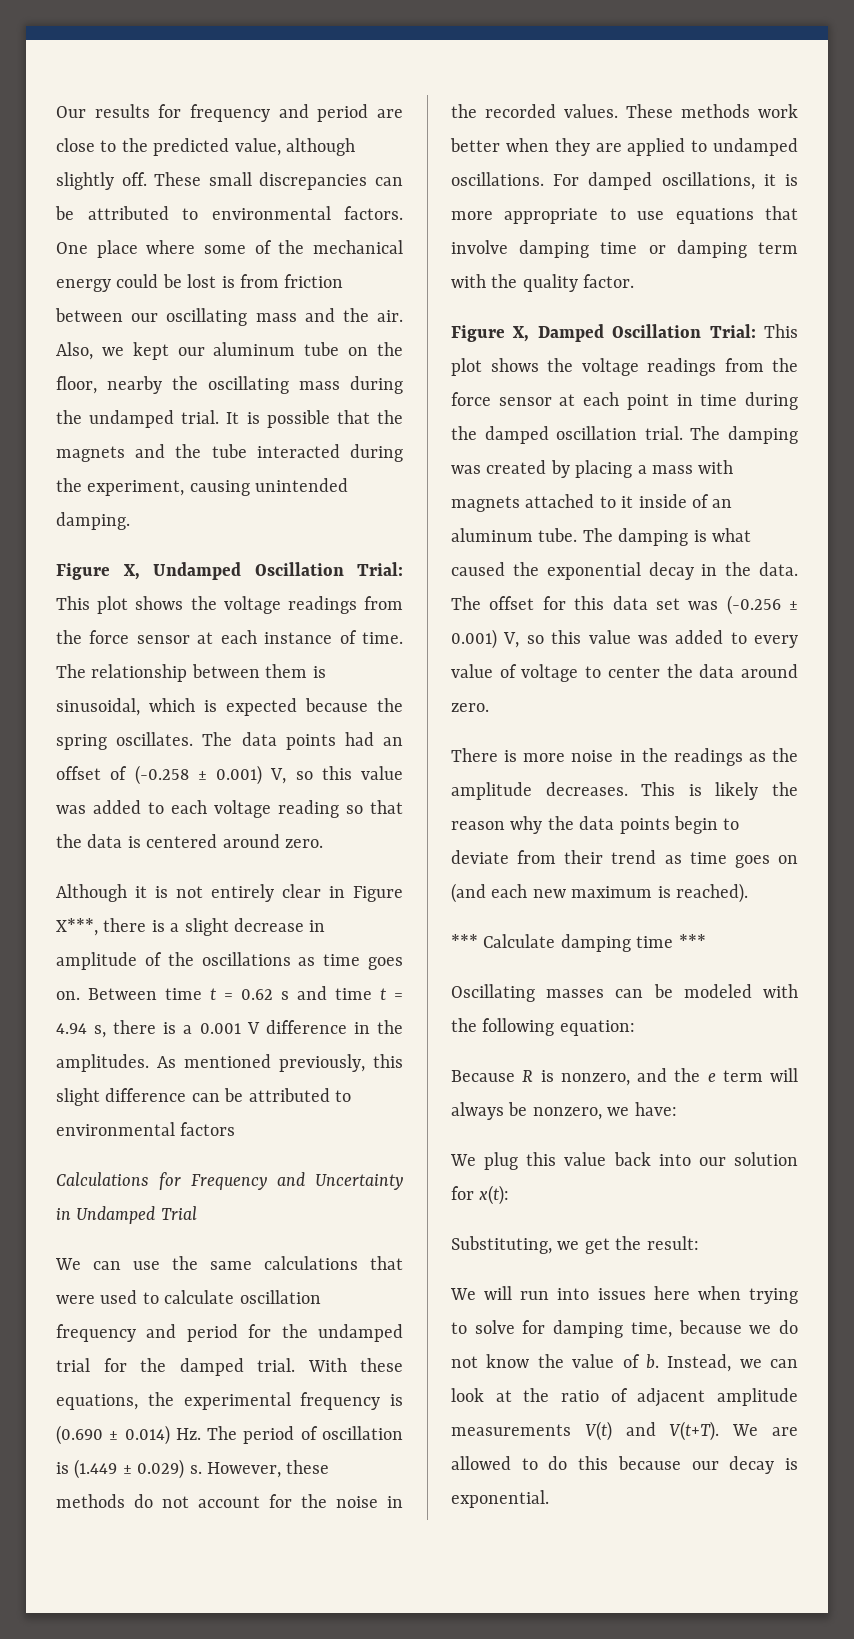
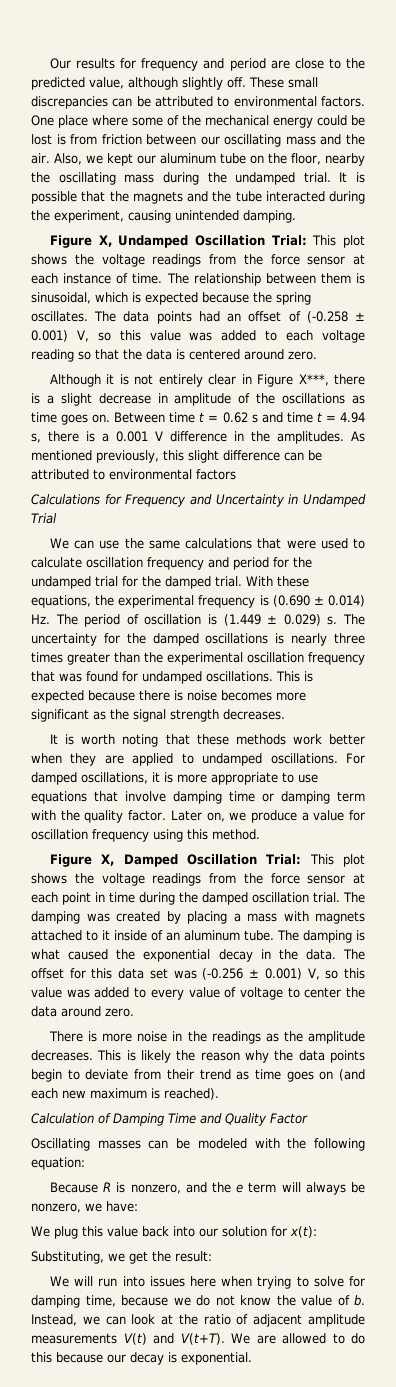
- However, these methods do not account for the noise in the recorded values. These methods work better when they are applied to undamped oscillations.
+ The uncertainty for the damped oscillations is nearly three times greater than the experimental oscillation frequency that was found for undamped oscillations. This is expected because there is noise becomes more significant as the signal strength decreases.
+ It is worth noting that these methods work better when they are applied to undamped oscillations.
+ Later on, we produce a value for oscillation frequency using this method.
- *** Calculate damping time ***
+ Calculation of Damping Time and Quality Factor

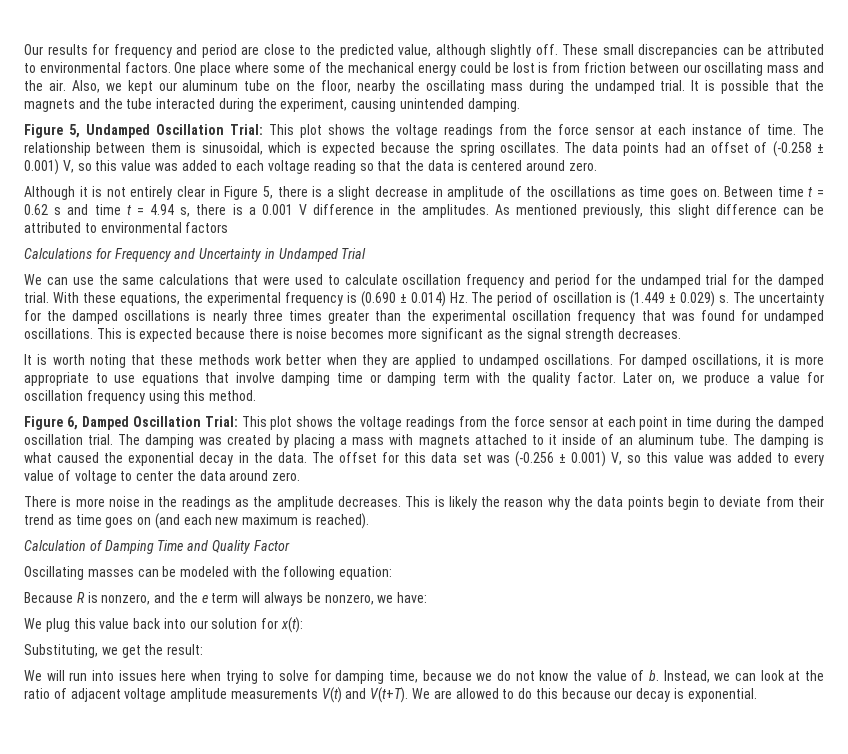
- Figure X, Undamped Oscillation Trial: This plot shows the voltage readings from the force sensor at each instance of time.
+ Figure 5, Undamped Oscillation Trial: This plot shows the voltage readings from the force sensor at each instance of time.
- Although it is not entirely clear in Figure X***, there is a slight decrease in amplitude of the oscillations as time goes on.
+ Although it is not entirely clear in Figure 5, there is a slight decrease in amplitude of the oscillations as time goes on.
- Figure X, Damped Oscillation Trial: This plot shows the voltage readings from the force sensor at each point in time during the damped oscillation trial.
+ Figure 6, Damped Oscillation Trial: This plot shows the voltage readings from the force sensor at each point in time during the damped oscillation trial.
- Instead, we can look at the ratio of adjacent amplitude measurements V(t) and V(t+T).
+ Instead, we can look at the ratio of adjacent voltage amplitude measurements V(t) and V(t+T).

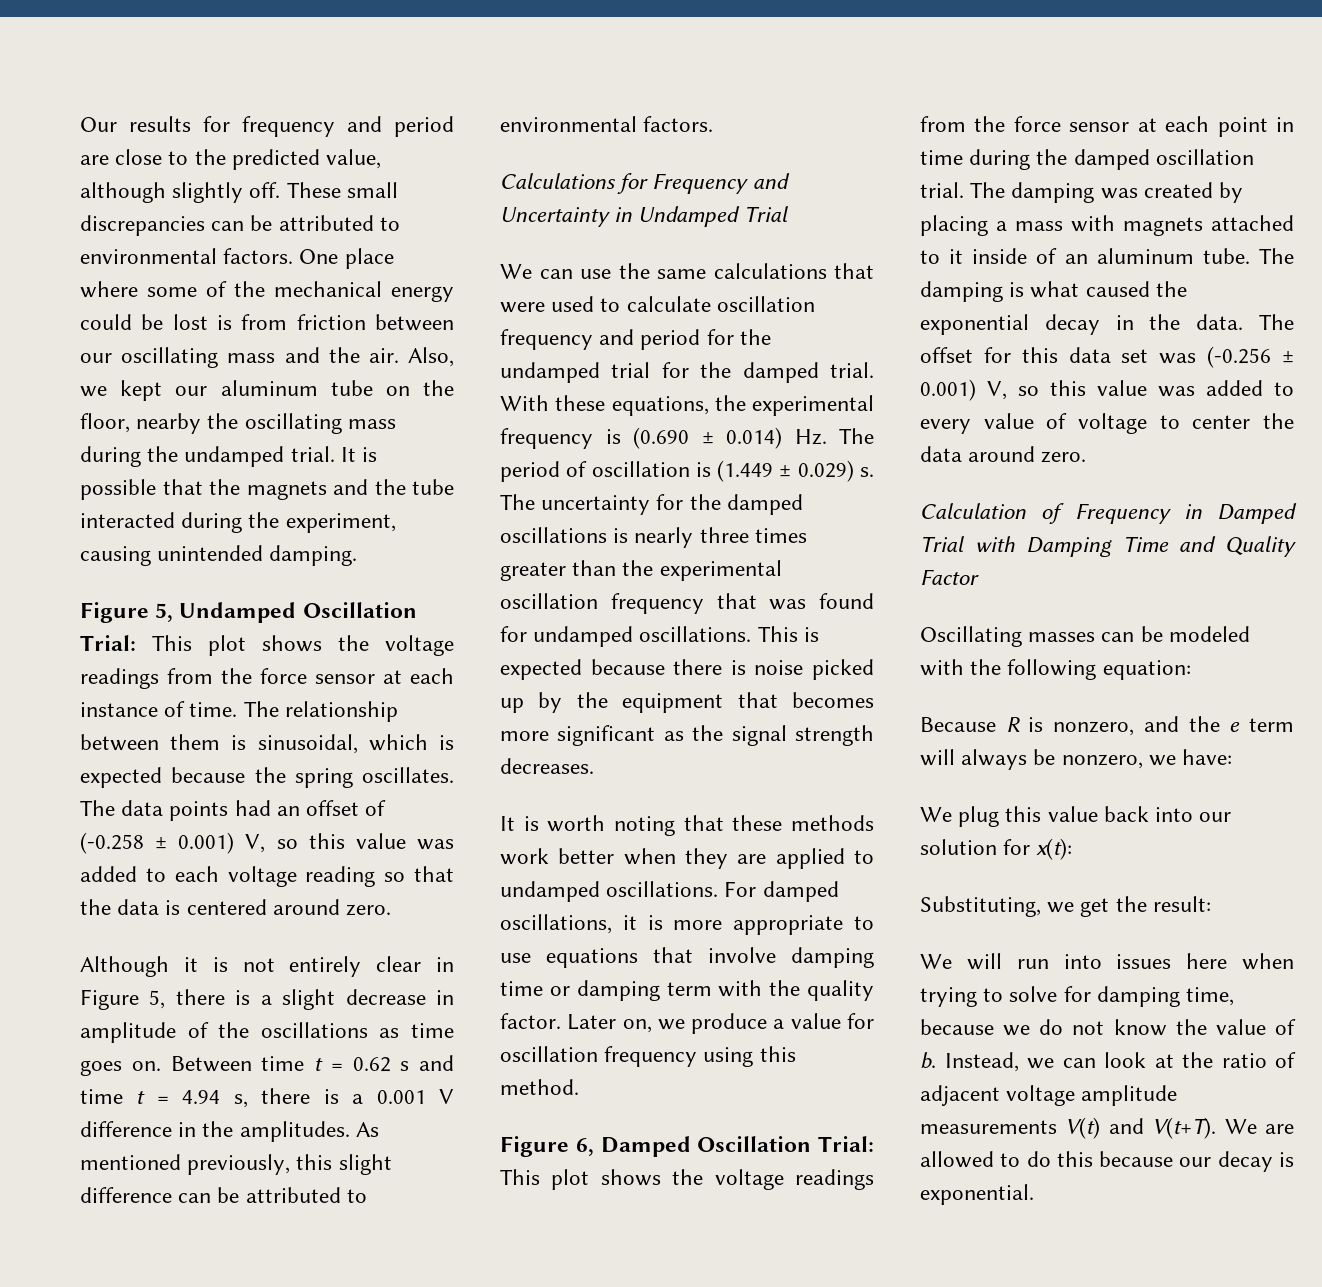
- As mentioned previously, this slight difference can be attributed to environmental factors
+ As mentioned previously, this slight difference can be attributed to environmental factors.
- This is expected because there is noise becomes more significant as the signal strength decreases.
+ This is expected because there is noise picked up by the equipment that becomes more significant as the signal strength decreases.
- There is more noise in the readings as the amplitude decreases. This is likely the reason why the data points begin to deviate from their trend as time goes on (and each new maximum is reached).
- Calculation of Damping Time and Quality Factor
+ Calculation of Frequency in Damped Trial with Damping Time and Quality Factor

